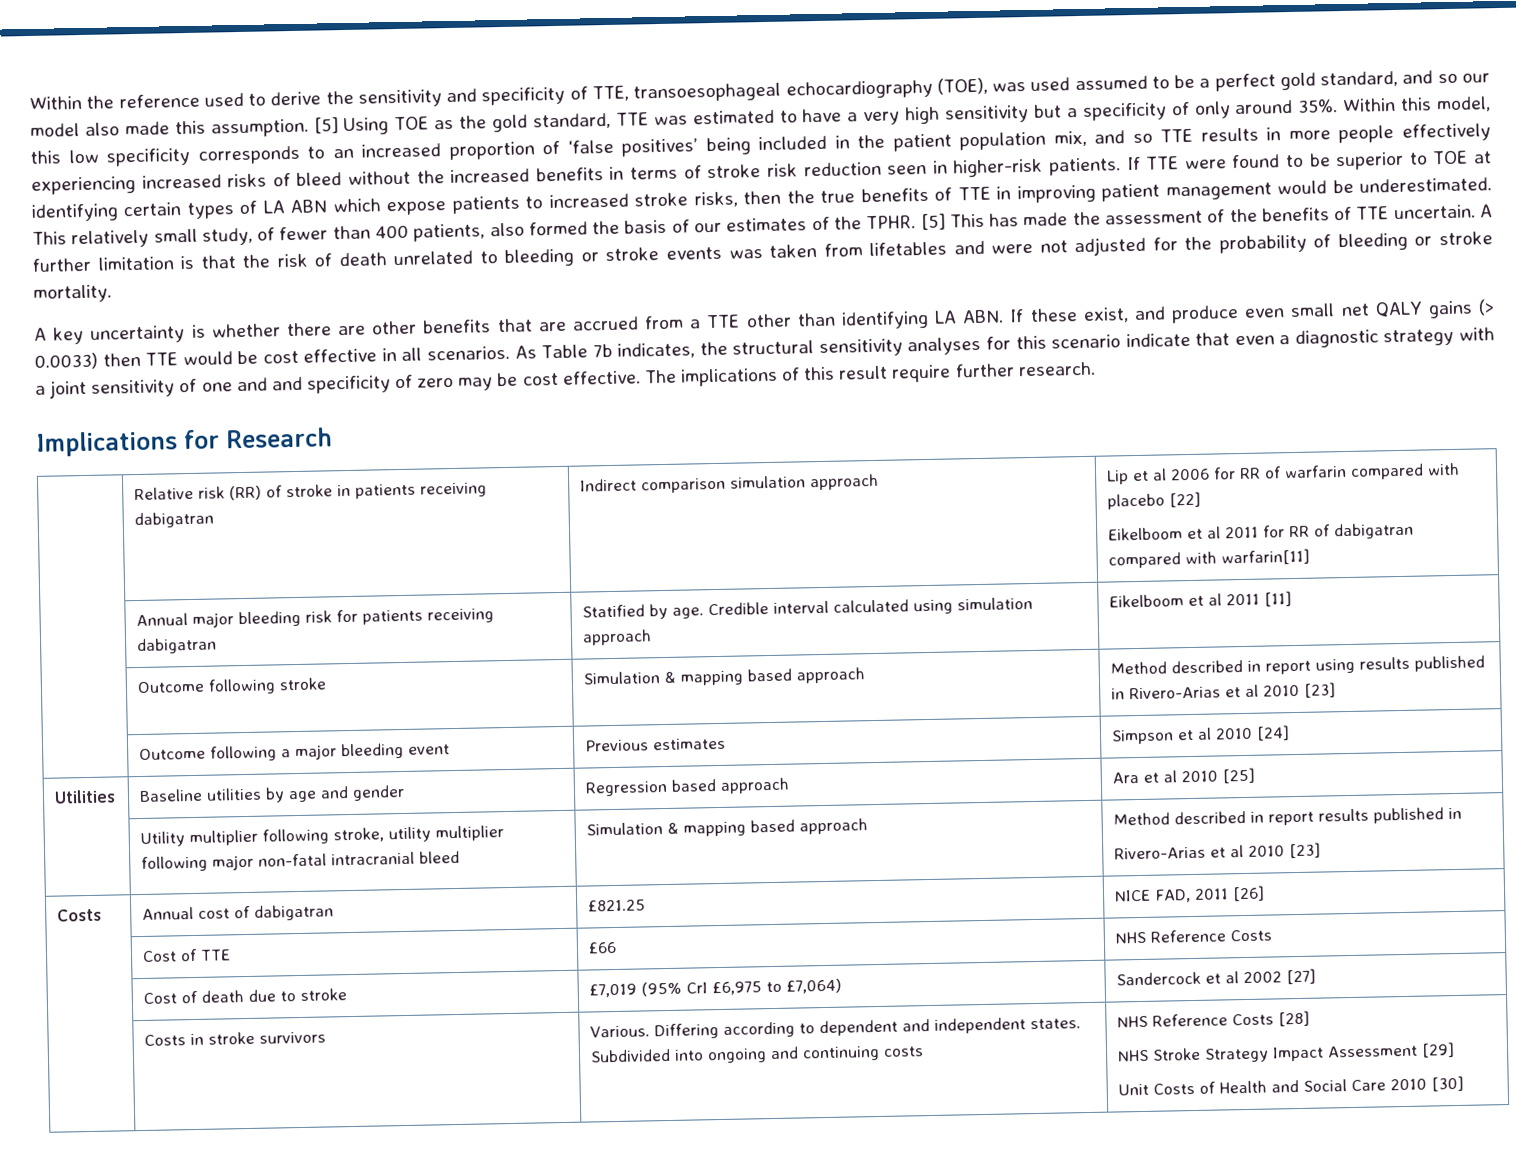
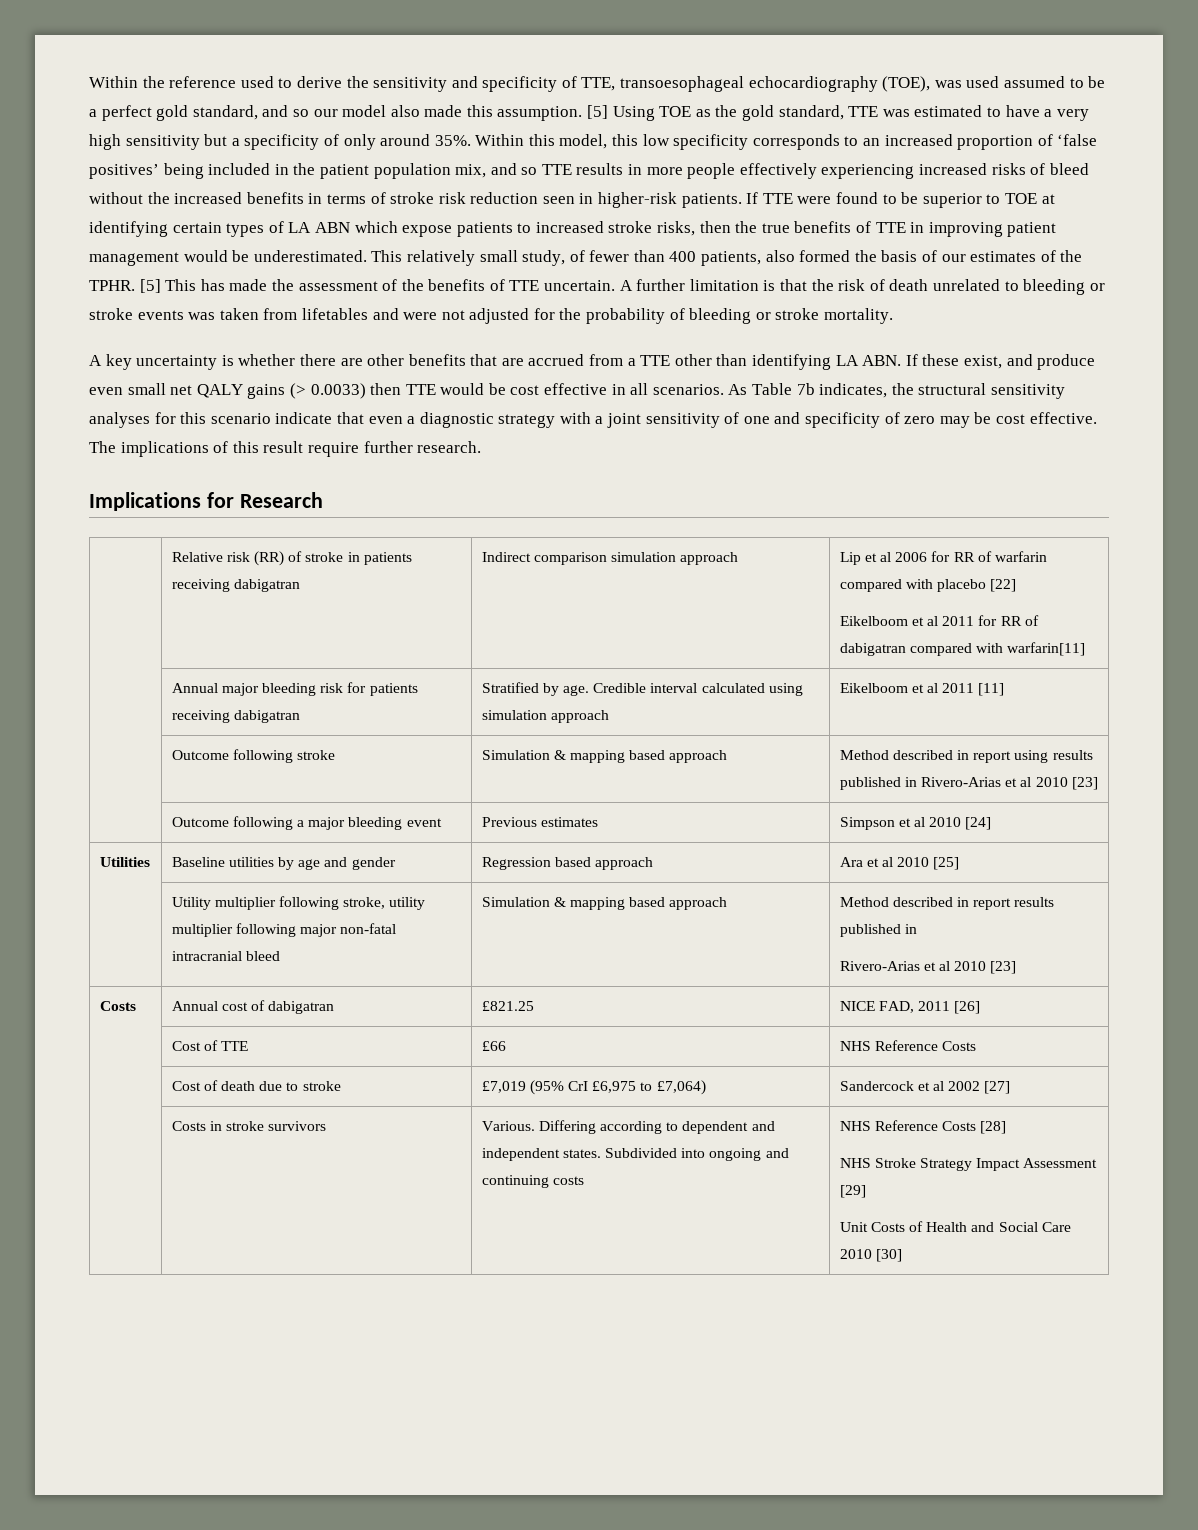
- As Table 7b indicates, the structural sensitivity analyses for this scenario indicate that even a diagnostic strategy with a joint sensitivity of one and and specificity of zero may be cost effective.
+ As Table 7b indicates, the structural sensitivity analyses for this scenario indicate that even a diagnostic strategy with a joint sensitivity of one and specificity of zero may be cost effective.
- | Annual major bleeding risk for patients receiving dabigatran | Statified by age. Credible interval calculated using simulation approach | Eikelboom et al 2011 [11]
+ | Annual major bleeding risk for patients receiving dabigatran | Stratified by age. Credible interval calculated using simulation approach | Eikelboom et al 2011 [11]

